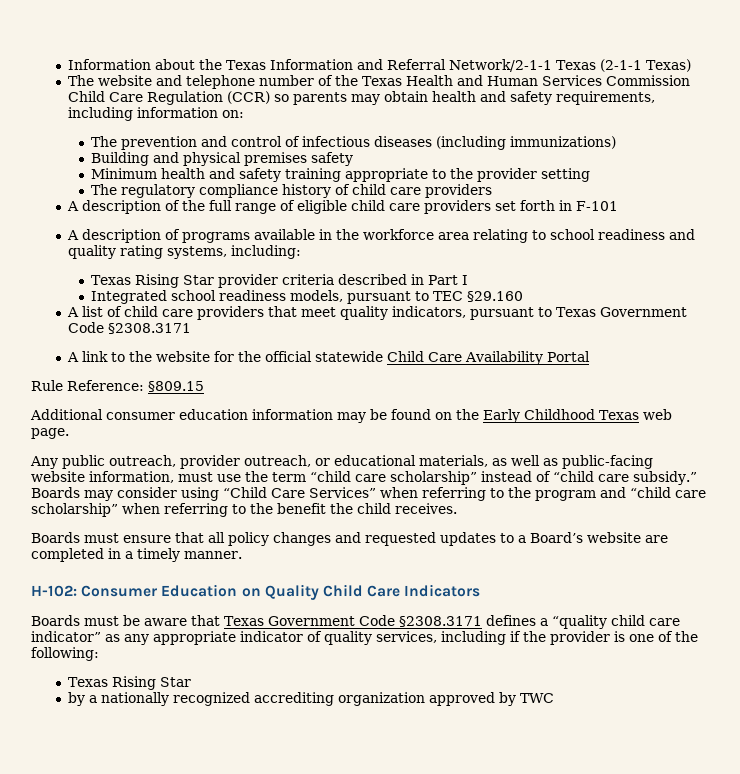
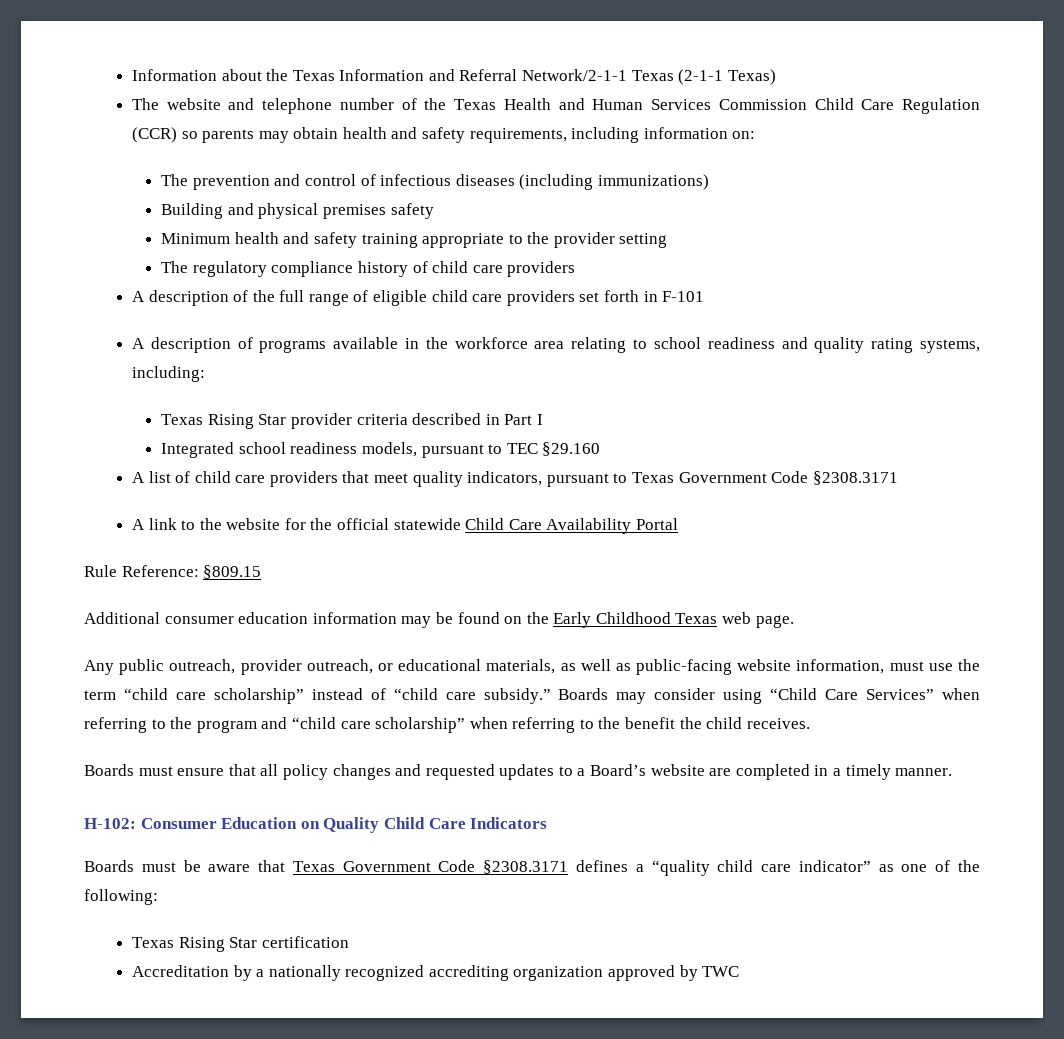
- Boards must be aware that Texas Government Code §2308.3171 defines a “quality child care indicator” as any appropriate indicator of quality services, including if the provider is one of the following:
- Texas Rising Star
- by a nationally recognized accrediting organization approved by TWC
+ Boards must be aware that Texas Government Code §2308.3171 defines a “quality child care indicator” as one of the following:
+ Texas Rising Star certification
+ Accreditation by a nationally recognized accrediting organization approved by TWC

